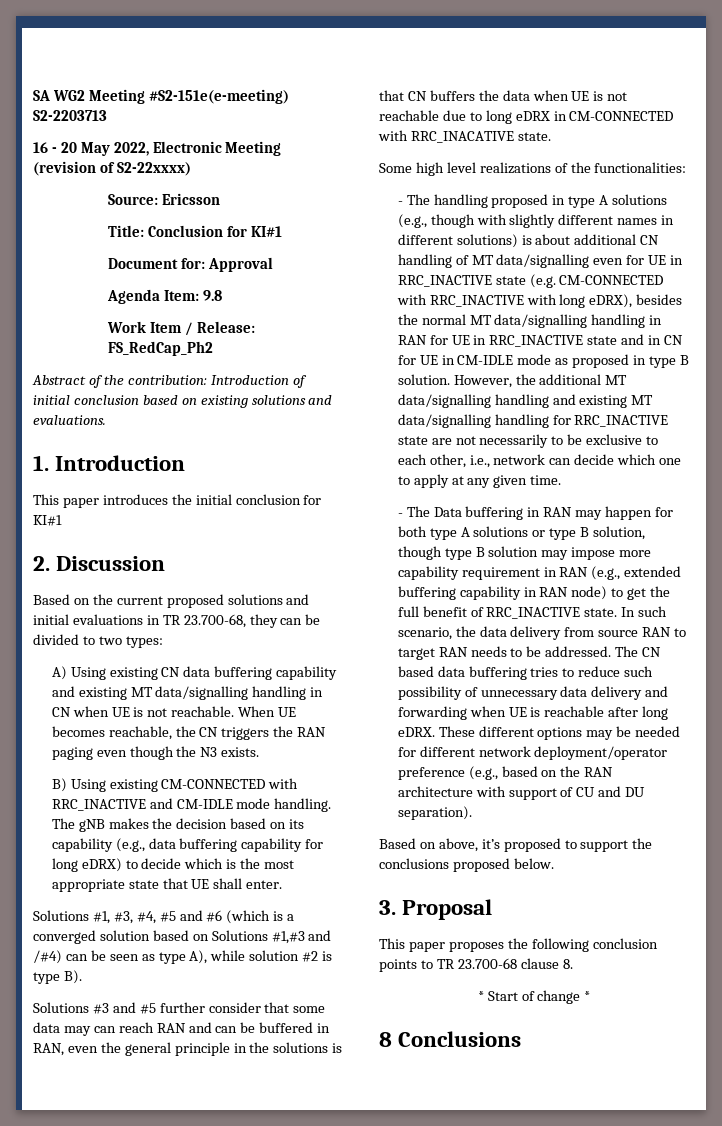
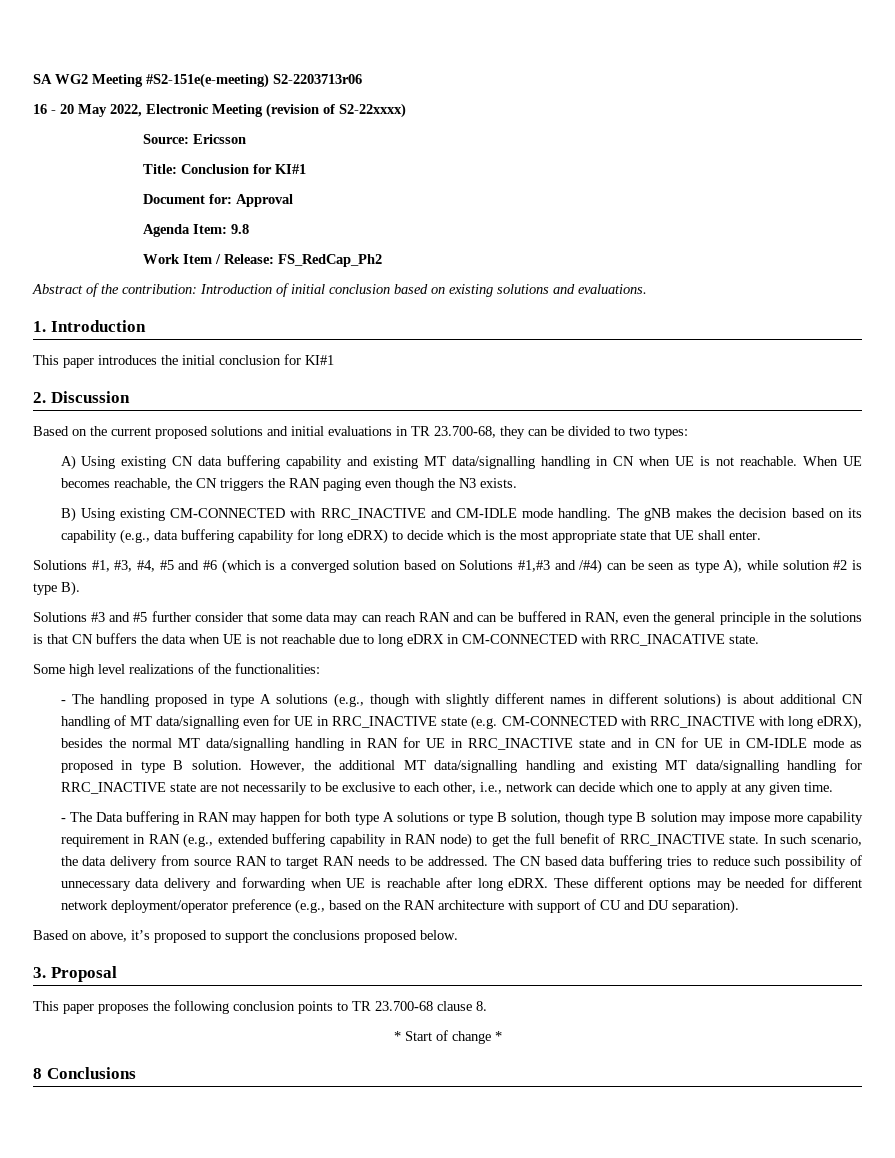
- SA WG2 Meeting #S2-151e(e-meeting) S2-2203713
+ SA WG2 Meeting #S2-151e(e-meeting) S2-2203713r06

